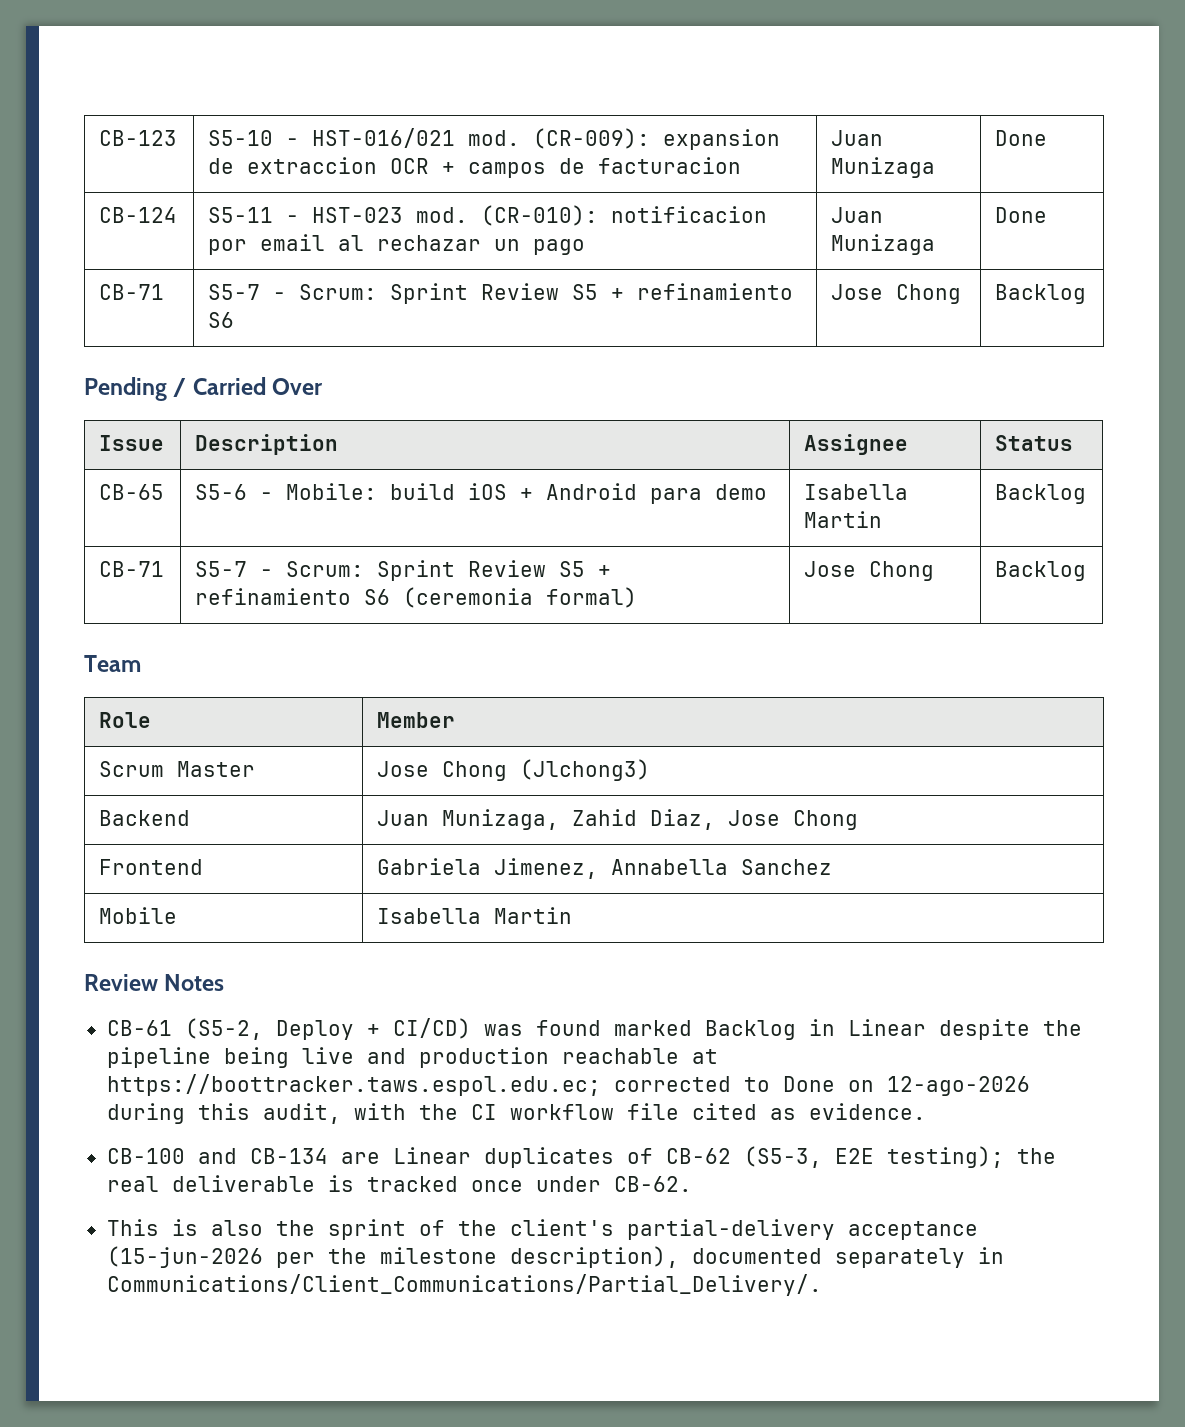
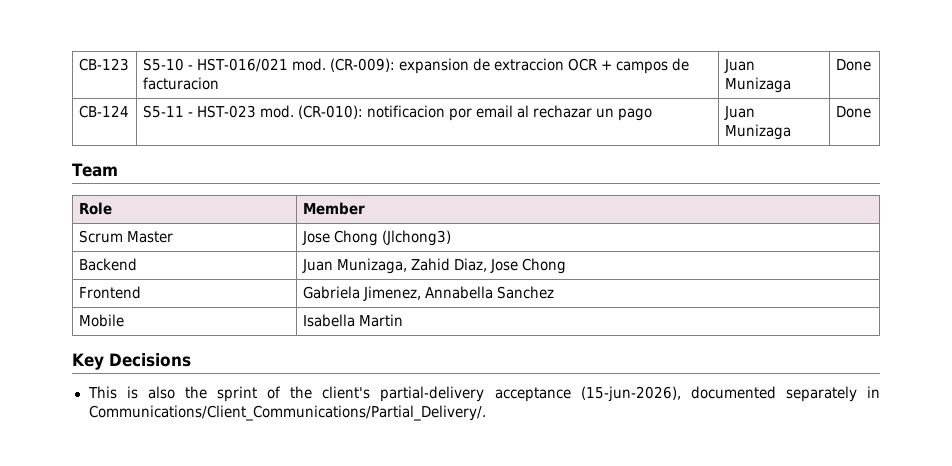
- CB-71 | S5-7 - Scrum: Sprint Review S5 + refinamiento S6 | Jose Chong | Backlog
- Pending / Carried Over
- Issue | Description | Assignee | Status
- CB-65 | S5-6 - Mobile: build iOS + Android para demo | Isabella Martin | Backlog
- CB-71 | S5-7 - Scrum: Sprint Review S5 + refinamiento S6 (ceremonia formal) | Jose Chong | Backlog
- Review Notes
- CB-61 (S5-2, Deploy + CI/CD) was found marked Backlog in Linear despite the pipeline being live and production reachable at https://boottracker.taws.espol.edu.ec; corrected to Done on 12-ago-2026 during this audit, with the CI workflow file cited as evidence.
- CB-100 and CB-134 are Linear duplicates of CB-62 (S5-3, E2E testing); the real deliverable is tracked once under CB-62.
+ Key Decisions
- This is also the sprint of the client's partial-delivery acceptance (15-jun-2026 per the milestone description), documented separately in Communications/Client_Communications/Partial_Delivery/.
+ This is also the sprint of the client's partial-delivery acceptance (15-jun-2026), documented separately in Communications/Client_Communications/Partial_Delivery/.

